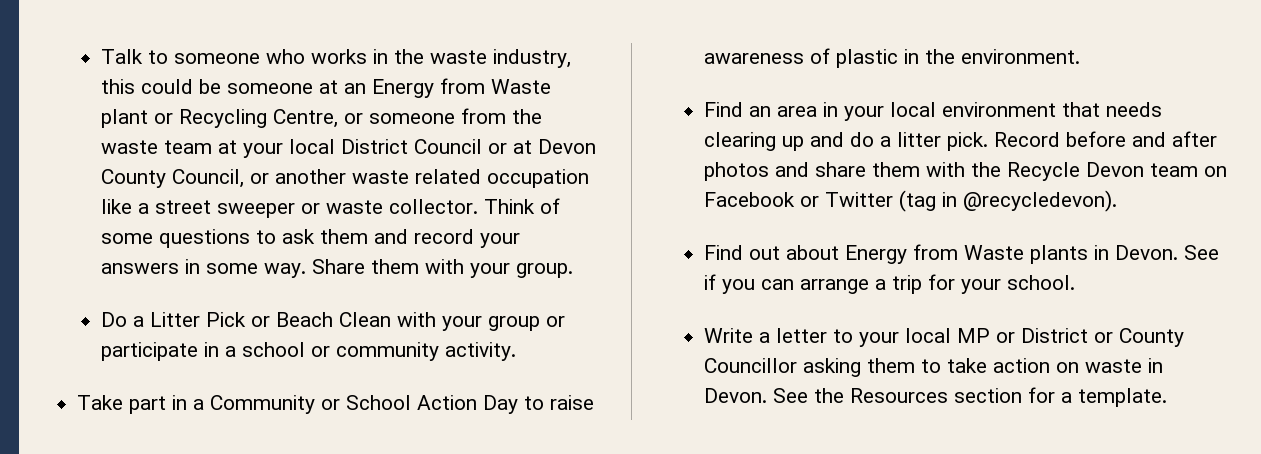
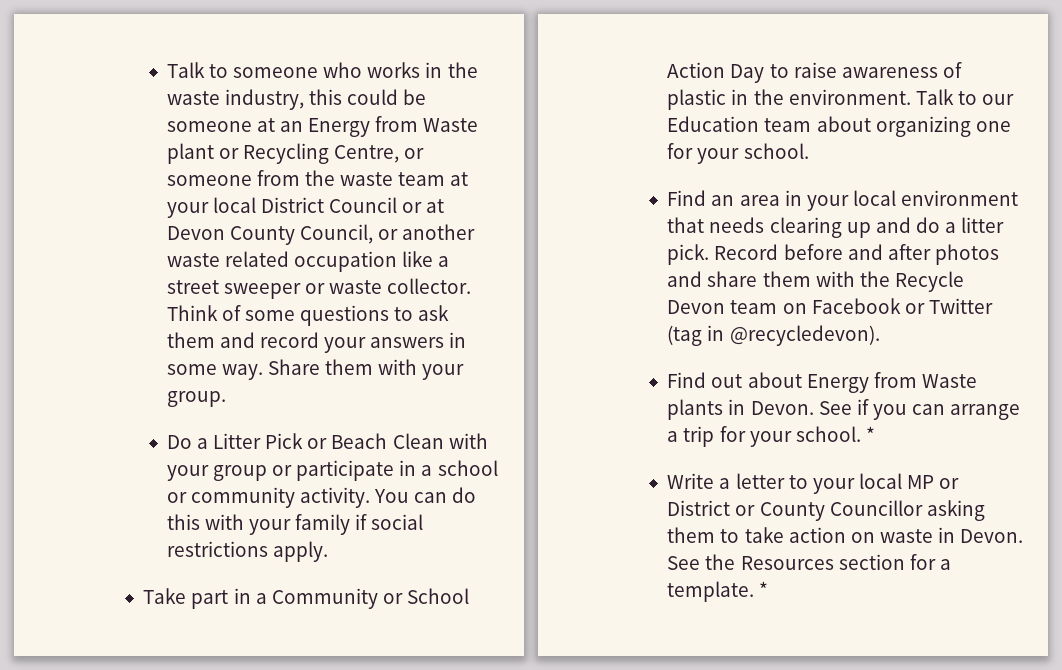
+ You can do this with your family if social restrictions apply.
+ Talk to our Education team about organizing one for your school.
- See if you can arrange a trip for your school.
+ See if you can arrange a trip for your school. *
- See the Resources section for a template.
+ See the Resources section for a template. *

